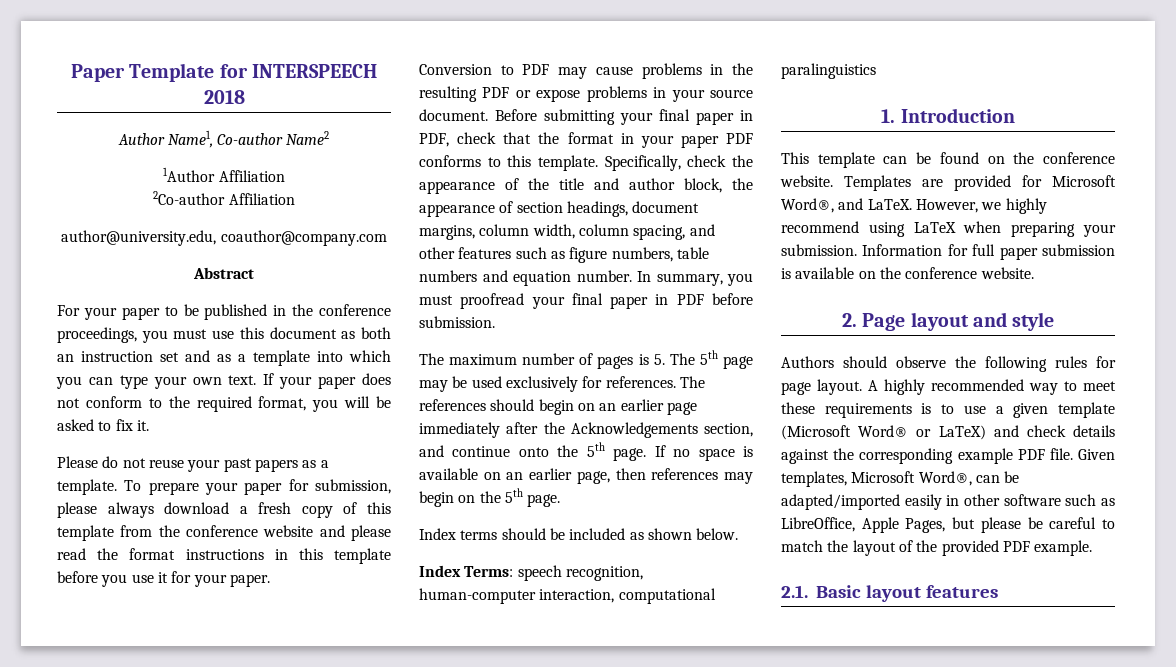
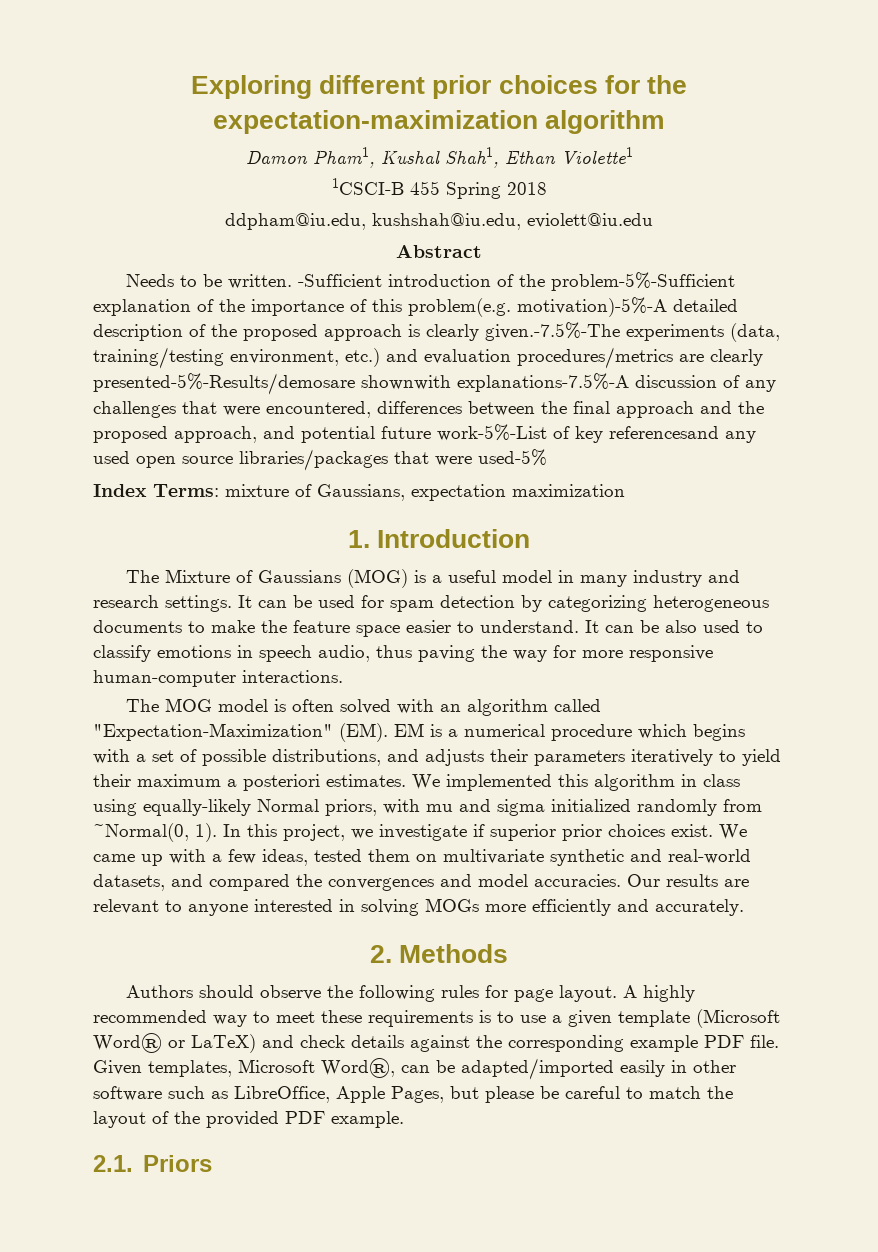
- Paper Template for INTERSPEECH 2018
- Author Name1, Co-author Name2
- 1Author Affiliation
- 2Co-author Affiliation
- author@university.edu, coauthor@company.com
+ Exploring different prior choices for the expectation-maximization algorithm
+ Damon Pham1, Kushal Shah1, Ethan Violette1
+ 1CSCI-B 455 Spring 2018
+ ddpham@iu.edu, kushshah@iu.edu, eviolett@iu.edu
  Abstract
- For your paper to be published in the conference proceedings, you must use this document as both an instruction set and as a template into which you can type your own text. If your paper does not conform to the required format, you will be asked to fix it.
- Please do not reuse your past papers as a template. To prepare your paper for submission, please always download a fresh copy of this template from the conference website and please read the format instructions in this template before you use it for your paper.
- Conversion to PDF may cause problems in the resulting PDF or expose problems in your source document. Before submitting your final paper in PDF, check that the format in your paper PDF conforms to this template. Specifically, check the appearance of the title and author block, the appearance of section headings, document margins, column width, column spacing, and other features such as figure numbers, table numbers and equation number. In summary, you must proofread your final paper in PDF before submission.
- The maximum number of pages is 5. The 5th page may be used exclusively for references. The references should begin on an earlier page immediately after the Acknowledgements section, and continue onto the 5th page. If no space is available on an earlier page, then references may begin on the 5th page.
- Index terms should be included as shown below.
- Index Terms: speech recognition, human-computer interaction, computational paralinguistics
+ Needs to be written. -Sufficient introduction of the problem-5%-Sufficient explanation of the importance of this problem(e.g. motivation)-5%-A detailed description of the proposed approach is clearly given.-7.5%-The experiments (data, training/testing environment, etc.) and evaluation procedures/metrics are clearly presented-5%-Results/demosare shownwith explanations-7.5%-A discussion of any challenges that were encountered, differences between the final approach and the proposed approach, and potential future work-5%-List of key referencesand any used open source libraries/packages that were used-5%
+ Index Terms: mixture of Gaussians, expectation maximization
  1. Introduction
- This template can be found on the conference website. Templates are provided for Microsoft Word®, and LaTeX. However, we highly recommend using LaTeX when preparing your submission. Information for full paper submission is available on the conference website.
- 2. Page layout and style
+ The Mixture of Gaussians (MOG) is a useful model in many industry and research settings. It can be used for spam detection by categorizing heterogeneous documents to make the feature space easier to understand. It can be also used to classify emotions in speech audio, thus paving the way for more responsive human-computer interactions.
+ The MOG model is often solved with an algorithm called "Expectation-Maximization" (EM). EM is a numerical procedure which begins with a set of possible distributions, and adjusts their parameters iteratively to yield their maximum a posteriori estimates. We implemented this algorithm in class using equally-likely Normal priors, with mu and sigma initialized randomly from ~Normal(0, 1). In this project, we investigate if superior prior choices exist. We came up with a few ideas, tested them on multivariate synthetic and real-world datasets, and compared the convergences and model accuracies. Our results are relevant to anyone interested in solving MOGs more efficiently and accurately.
+ 2. Methods
- 2.1. Basic layout features
+ 2.1. Priors

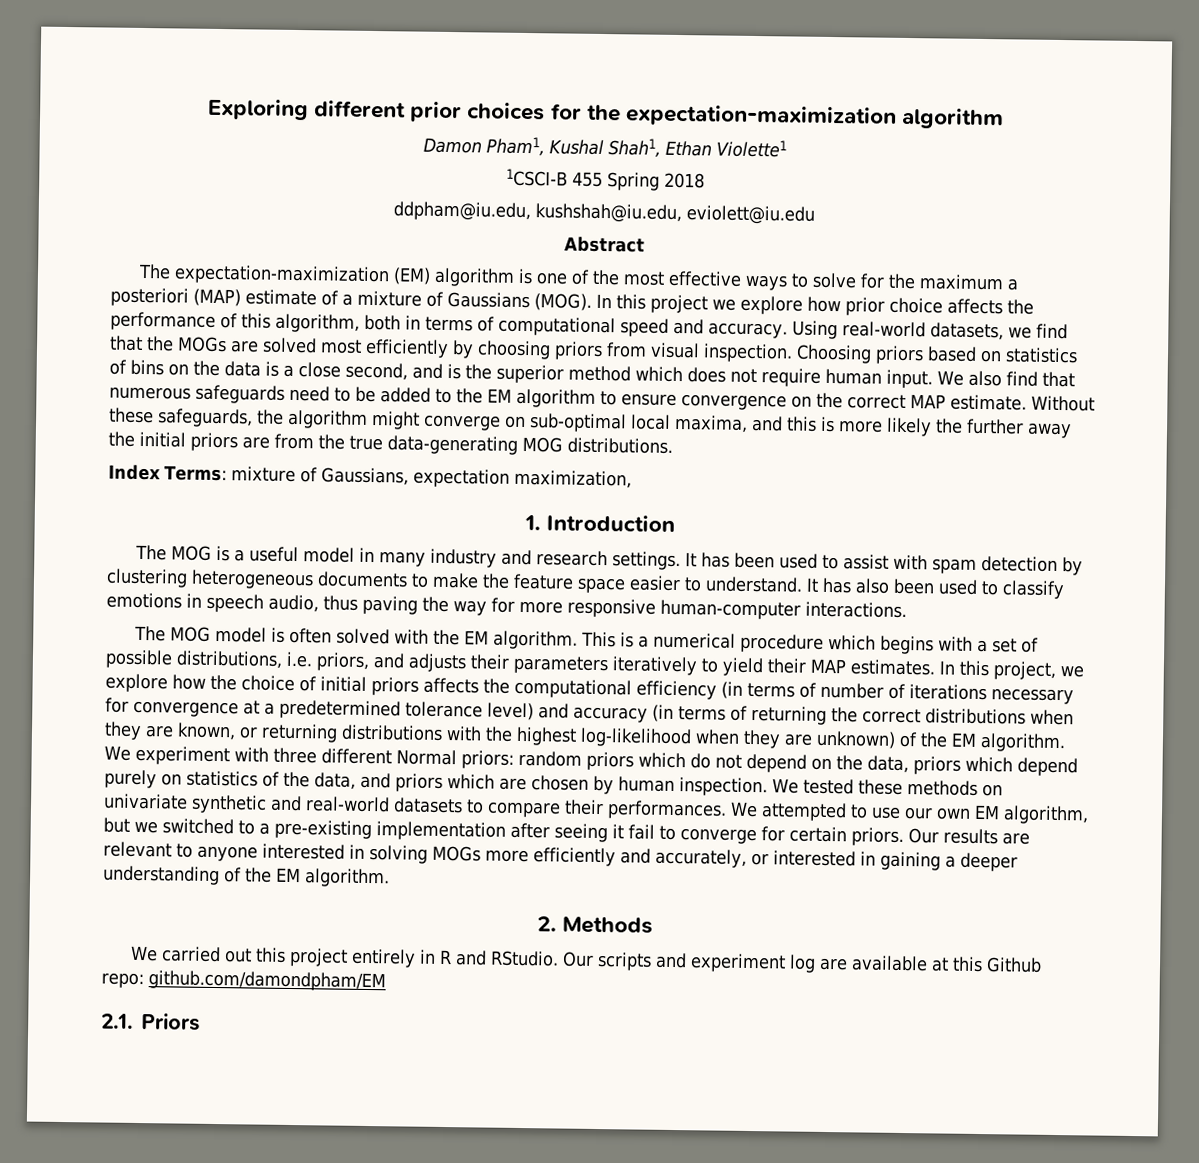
- Needs to be written. -Sufficient introduction of the problem-5%-Sufficient explanation of the importance of this problem(e.g. motivation)-5%-A detailed description of the proposed approach is clearly given.-7.5%-The experiments (data, training/testing environment, etc.) and evaluation procedures/metrics are clearly presented-5%-Results/demosare shownwith explanations-7.5%-A discussion of any challenges that were encountered, differences between the final approach and the proposed approach, and potential future work-5%-List of key referencesand any used open source libraries/packages that were used-5%
+ The expectation-maximization (EM) algorithm is one of the most effective ways to solve for the maximum a posteriori (MAP) estimate of a mixture of Gaussians (MOG). In this project we explore how prior choice affects the performance of this algorithm, both in terms of computational speed and accuracy. Using real-world datasets, we find that the MOGs are solved most efficiently by choosing priors from visual inspection. Choosing priors based on statistics of bins on the data is a close second, and is the superior method which does not require human input. We also find that numerous safeguards need to be added to the EM algorithm to ensure convergence on the correct MAP estimate. Without these safeguards, the algorithm might converge on sub-optimal local maxima, and this is more likely the further away the initial priors are from the true data-generating MOG distributions.
- Index Terms: mixture of Gaussians, expectation maximization
+ Index Terms: mixture of Gaussians, expectation maximization,
- The Mixture of Gaussians (MOG) is a useful model in many industry and research settings.
+ The MOG is a useful model in many industry and research settings.
- It can be used for spam detection by categorizing heterogeneous documents to make the feature space easier to understand.
+ It has been used to assist with spam detection by clustering heterogeneous documents to make the feature space easier to understand.
- It can be also used to classify emotions in speech audio, thus paving the way for more responsive human-computer interactions.
+ It has also been used to classify emotions in speech audio, thus paving the way for more responsive human-computer interactions.
- The MOG model is often solved with an algorithm called "Expectation-Maximization" (EM). EM is a numerical procedure which begins with a set of possible distributions, and adjusts their parameters iteratively to yield their maximum a posteriori estimates. We implemented this algorithm in class using equally-likely Normal priors, with mu and sigma initialized randomly from ~Normal(0, 1). In this project, we investigate if superior prior choices exist. We came up with a few ideas, tested them on multivariate synthetic and real-world datasets, and compared the convergences and model accuracies.
+ The MOG model is often solved with the EM algorithm. This is a numerical procedure which begins with a set of possible distributions, i.e. priors, and adjusts their parameters iteratively to yield their MAP estimates. In this project, we explore how the choice of initial priors affects the computational efficiency (in terms of number of iterations necessary for convergence at a predetermined tolerance level) and accuracy (in terms of returning the correct distributions when they are known, or returning distributions with the highest log-likelihood when they are unknown) of the EM algorithm. We experiment with three different Normal priors: random priors which do not depend on the data, priors which depend purely on statistics of the data, and priors which are chosen by human inspection. We tested these methods on univariate synthetic and real-world datasets to compare their performances. We attempted to use our own EM algorithm, but we switched to a pre-existing implementation after seeing it fail to converge for certain priors.
- Our results are relevant to anyone interested in solving MOGs more efficiently and accurately.
+ Our results are relevant to anyone interested in solving MOGs more efficiently and accurately, or interested in gaining a deeper understanding of the EM algorithm.
  2. Methods
- Authors should observe the following rules for page layout. A highly recommended way to meet these requirements is to use a given template (Microsoft Word® or LaTeX) and check details against the corresponding example PDF file. Given templates, Microsoft Word®, can be adapted/imported easily in other software such as LibreOffice, Apple Pages, but please be careful to match the layout of the provided PDF example.
+ We carried out this project entirely in R and RStudio. Our scripts and experiment log are available at this Github repo: github.com/damondpham/EM

